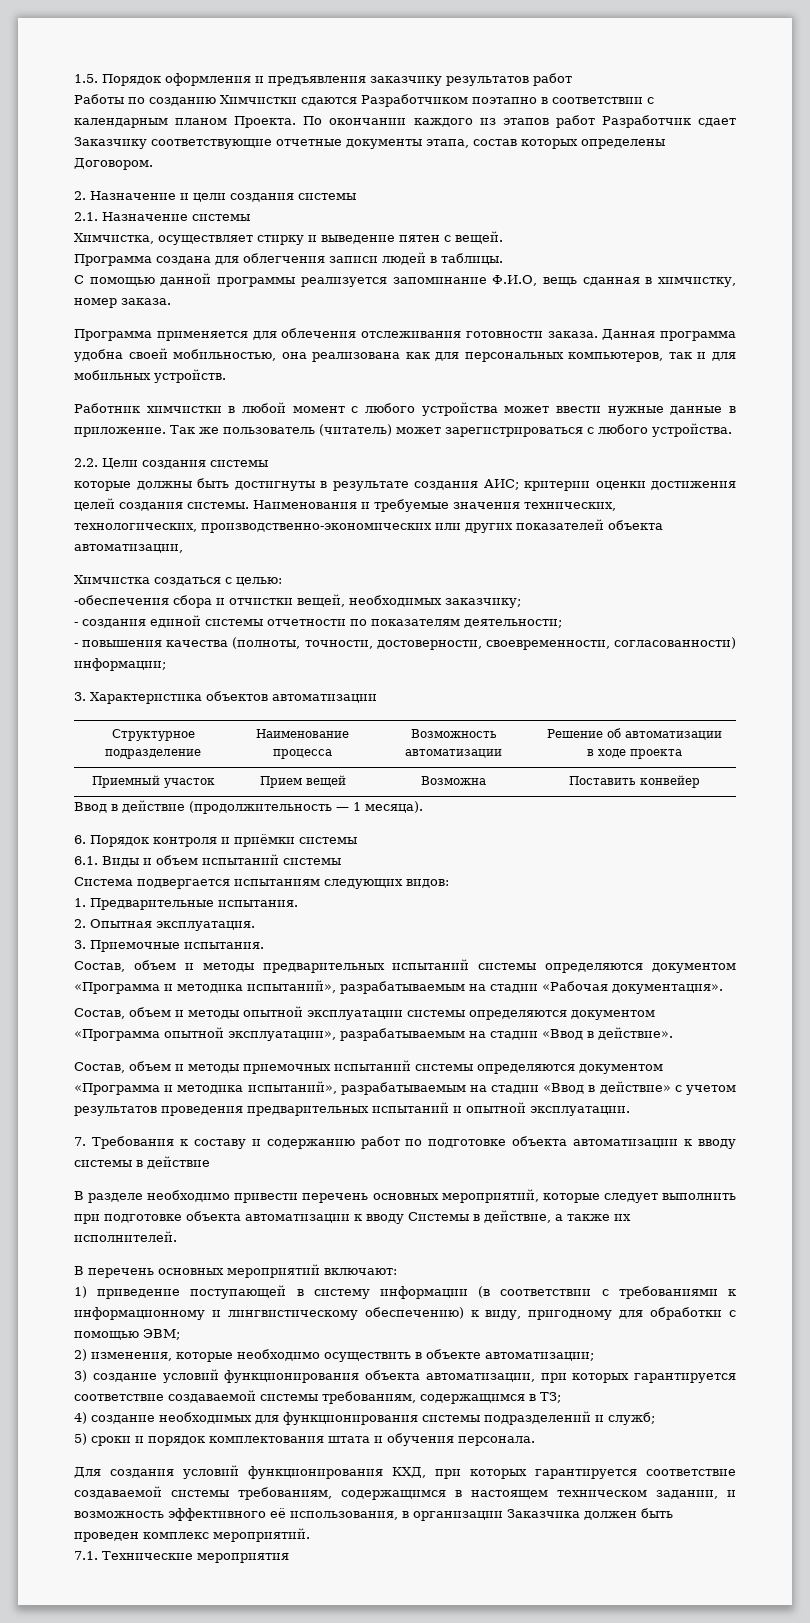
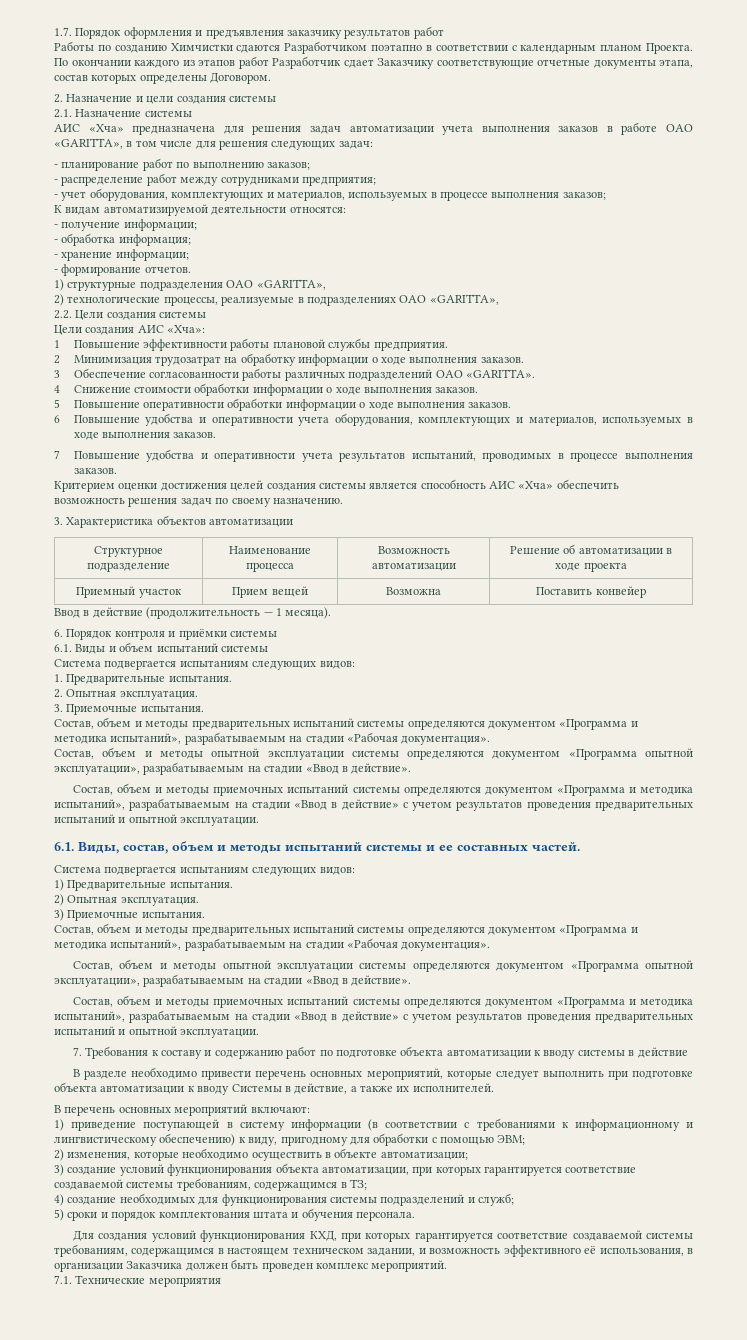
- 1.5. Порядок оформления и предъявления заказчику результатов работ
+ 1.7. Порядок оформления и предъявления заказчику результатов работ
- Химчистка, осуществляет стирку и выведение пятен с вещей.
- Программа создана для облегчения записи людей в таблицы.
- С помощью данной программы реализуется запоминание Ф.И.О, вещь сданная в химчистку, номер заказа.
- Программа применяется для облечения отслеживания готовности заказа. Данная программа удобна своей мобильностью, она реализована как для персональных компьютеров, так и для мобильных устройств.
- Работник химчистки в любой момент с любого устройства может ввести нужные данные в приложение. Так же пользователь (читатель) может зарегистрироваться с любого устройства.
+ АИС «Хча» предназначена для решения задач автоматизации учета выполнения заказов в работе ОАО «GARITTA», в том числе для решения следующих задач:
+ - планирование работ по выполнению заказов;
+ - распределение работ между сотрудниками предприятия;
+ - учет оборудования, комплектующих и материалов, используемых в процессе выполнения заказов;
+ К видам автоматизируемой деятельности относятся:
+ - получение информации;
+ - обработка информация;
+ - хранение информации;
+ - формирование отчетов.
+ 1) структурные подразделения ОАО «GARITTA»,
+ 2) технологические процессы, реализуемые в подразделениях ОАО «GARITTA»,
  2.2. Цели создания системы
- которые должны быть достигнуты в результате создания АИС; критерии оценки достижения целей создания системы. Наименования и требуемые значения технических, технологических, производственно-экономических или других показателей объекта автоматизации,
- Химчистка создаться с целью:
- -обеспечения сбора и отчистки вещей, необходимых заказчику;
- - создания единой системы отчетности по показателям деятельности;
- - повышения качества (полноты, точности, достоверности, своевременности, согласованности) информации;
+ Цели создания АИС «Хча»:
+ 1 Повышение эффективности работы плановой службы предприятия.
+ 2 Минимизация трудозатрат на обработку информации о ходе выполнения заказов.
+ 3 Обеспечение согласованности работы различных подразделений ОАО «GARITTA».
+ 4 Снижение стоимости обработки информации о ходе выполнения заказов.
+ 5 Повышение оперативности обработки информации о ходе выполнения заказов.
+ 6 Повышение удобства и оперативности учета оборудования, комплектующих и материалов, используемых в ходе выполнения заказов.
+ 7 Повышение удобства и оперативности учета результатов испытаний, проводимых в процессе выполнения заказов.
+ Критерием оценки достижения целей создания системы является способность АИС «Хча» обеспечить возможность решения задач по своему назначению.
+ 6.1. Виды, состав, объем и методы испытаний системы и ее составных частей.
+ Система подвергается испытаниям следующих видов:
+ 1) Предварительные испытания.
+ 2) Опытная эксплуатация.
+ 3) Приемочные испытания.
+ Состав, объем и методы предварительных испытаний системы определяются документом «Программа и методика испытаний», разрабатываемым на стадии «Рабочая документация».
+ Состав, объем и методы опытной эксплуатации системы определяются документом «Программа опытной эксплуатации», разрабатываемым на стадии «Ввод в действие».
+ Состав, объем и методы приемочных испытаний системы определяются документом «Программа и методика испытаний», разрабатываемым на стадии «Ввод в действие» с учетом результатов проведения предварительных испытаний и опытной эксплуатации.

